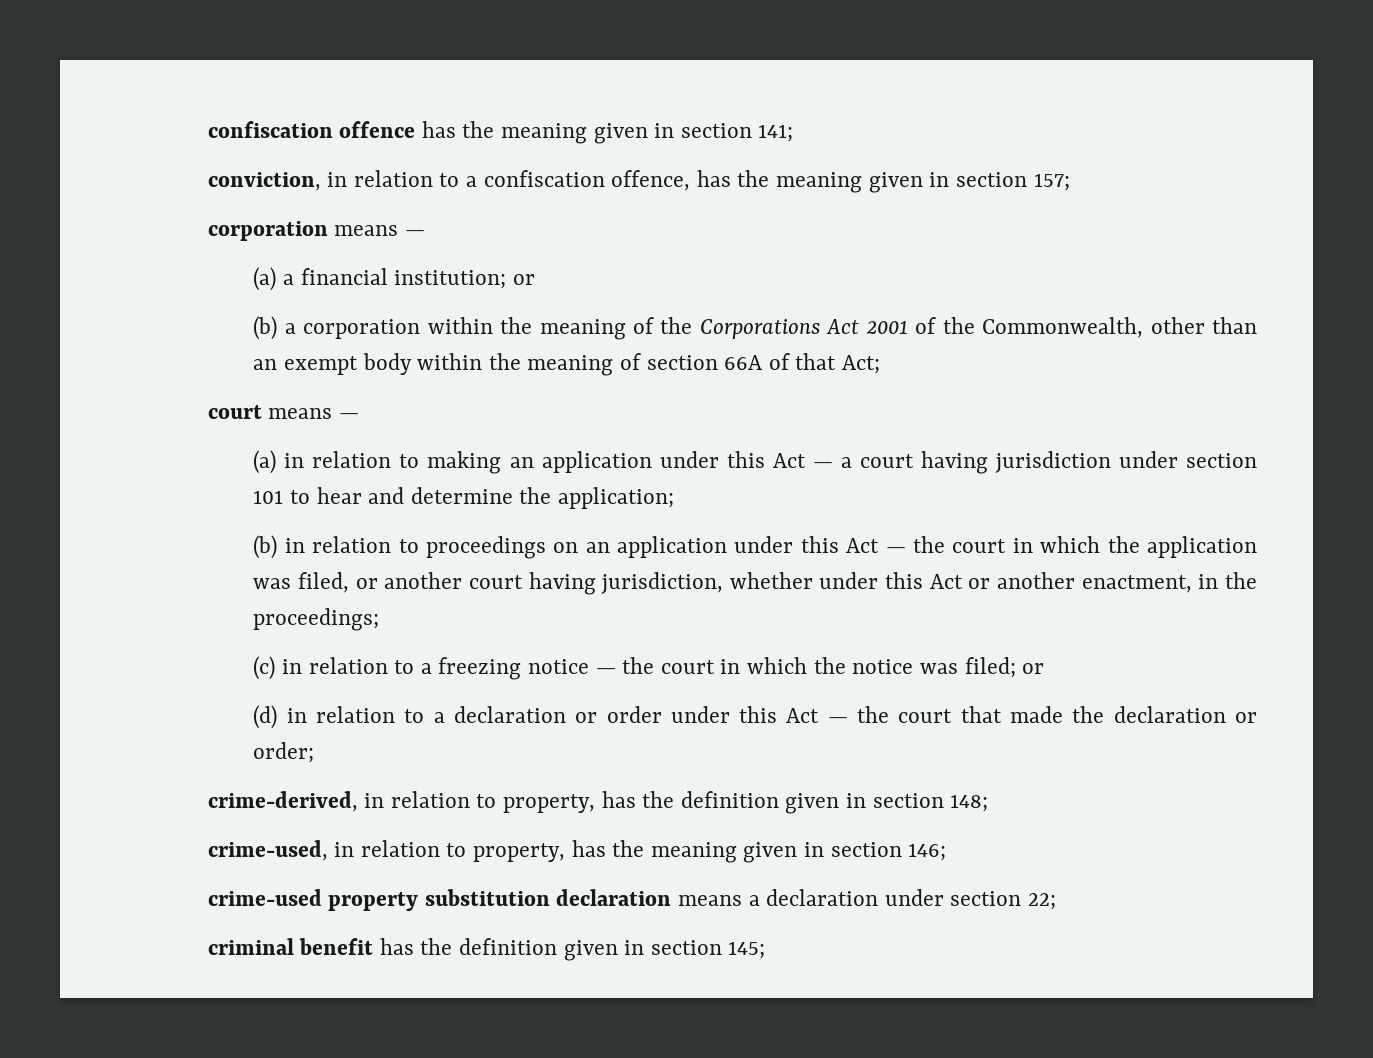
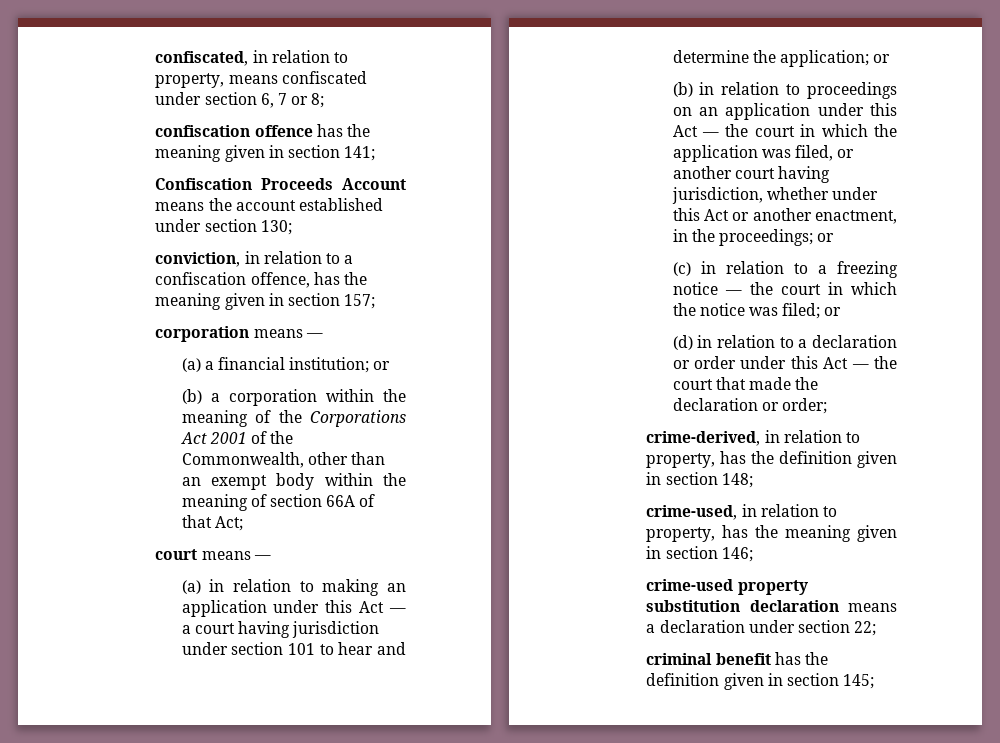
+ confiscated, in relation to property, means confiscated under section 6, 7 or 8;
+ Confiscation Proceeds Account means the account established under section 130;
- (a) in relation to making an application under this Act — a court having jurisdiction under section 101 to hear and determine the application;
+ (a) in relation to making an application under this Act — a court having jurisdiction under section 101 to hear and determine the application; or
- (b) in relation to proceedings on an application under this Act — the court in which the application was filed, or another court having jurisdiction, whether under this Act or another enactment, in the proceedings;
+ (b) in relation to proceedings on an application under this Act — the court in which the application was filed, or another court having jurisdiction, whether under this Act or another enactment, in the proceedings; or

